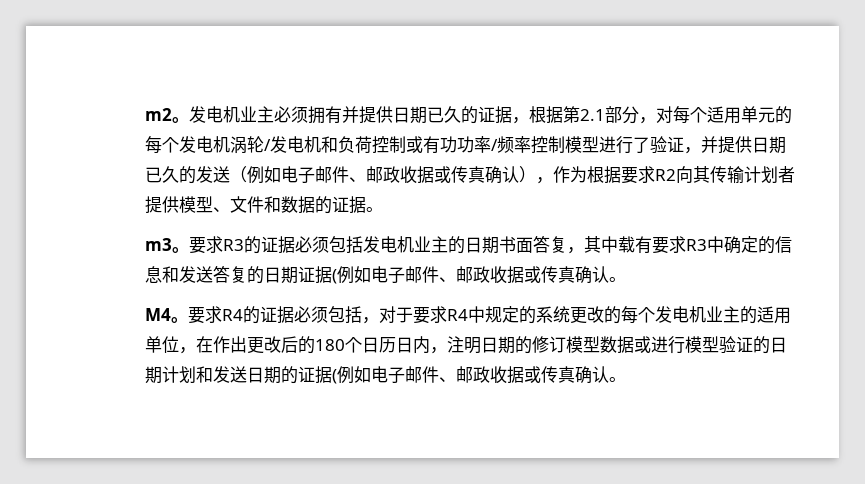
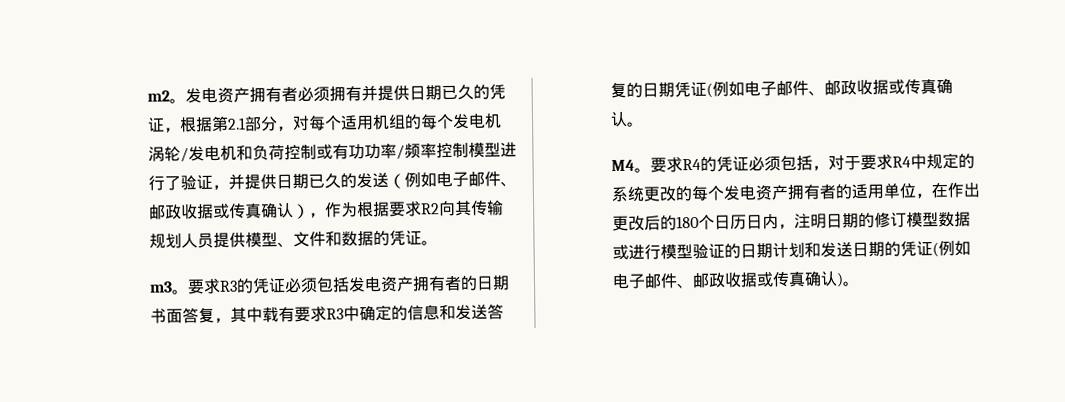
- 发电机业主必须拥有并提供日期已久的证据，根据第2.1部分，对每个适用单元的每个发电机涡轮/发电机和负荷控制或有功功率/频率控制模型进行了验证，并提供日期已久的发送（例如电子邮件、邮政收据或传真确认），作为根据要求R2向其传输计划者提供模型、文件和数据的证据。
+ 发电资产拥有者必须拥有并提供日期已久的凭证，根据第2.1部分，对每个适用机组的每个发电机涡轮/发电机和负荷控制或有功功率/频率控制模型进行了验证，并提供日期已久的发送（例如电子邮件、邮政收据或传真确认），作为根据要求R2向其传输规划人员提供模型、文件和数据的凭证。
- 要求R3的证据必须包括发电机业主的日期书面答复，其中载有要求R3中确定的信息和发送答复的日期证据(例如电子邮件、邮政收据或传真确认。
+ 要求R3的凭证必须包括发电资产拥有者的日期书面答复，其中载有要求R3中确定的信息和发送答复的日期凭证(例如电子邮件、邮政收据或传真确认。
- 要求R4的证据必须包括，对于要求R4中规定的系统更改的每个发电机业主的适用单位，在作出更改后的180个日历日内，注明日期的修订模型数据或进行模型验证的日期计划和发送日期的证据(例如电子邮件、邮政收据或传真确认。
+ 要求R4的凭证必须包括，对于要求R4中规定的系统更改的每个发电资产拥有者的适用单位，在作出更改后的180个日历日内，注明日期的修订模型数据或进行模型验证的日期计划和发送日期的凭证(例如电子邮件、邮政收据或传真确认)。

